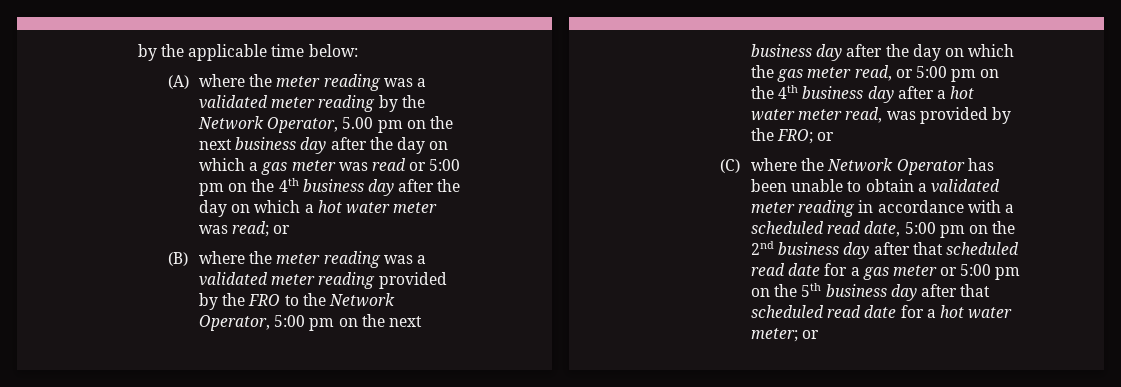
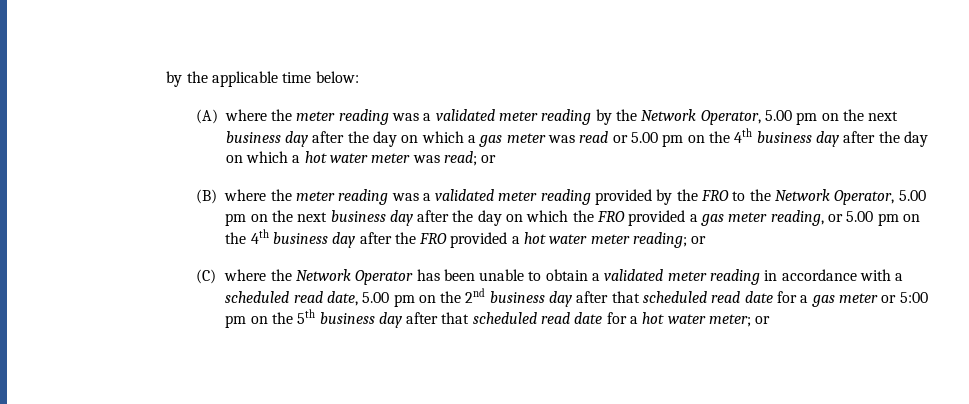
- (A) where the meter reading was a validated meter reading by the Network Operator, 5.00 pm on the next business day after the day on which a gas meter was read or 5:00 pm on the 4th business day after the day on which a hot water meter was read; or
+ (A) where the meter reading was a validated meter reading by the Network Operator, 5.00 pm on the next business day after the day on which a gas meter was read or 5.00 pm on the 4th business day after the day on which a hot water meter was read; or
- (B) where the meter reading was a validated meter reading provided by the FRO to the Network Operator, 5:00 pm on the next business day after the day on which the gas meter read, or 5:00 pm on the 4th business day after a hot water meter read, was provided by the FRO; or
+ (B) where the meter reading was a validated meter reading provided by the FRO to the Network Operator, 5.00 pm on the next business day after the day on which the FRO provided a gas meter reading, or 5.00 pm on the 4th business day after the FRO provided a hot water meter reading; or
- (C) where the Network Operator has been unable to obtain a validated meter reading in accordance with a scheduled read date, 5:00 pm on the 2nd business day after that scheduled read date for a gas meter or 5:00 pm on the 5th business day after that scheduled read date for a hot water meter; or
+ (C) where the Network Operator has been unable to obtain a validated meter reading in accordance with a scheduled read date, 5.00 pm on the 2nd business day after that scheduled read date for a gas meter or 5:00 pm on the 5th business day after that scheduled read date for a hot water meter; or

